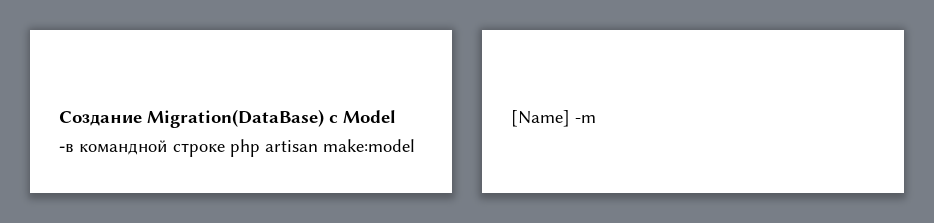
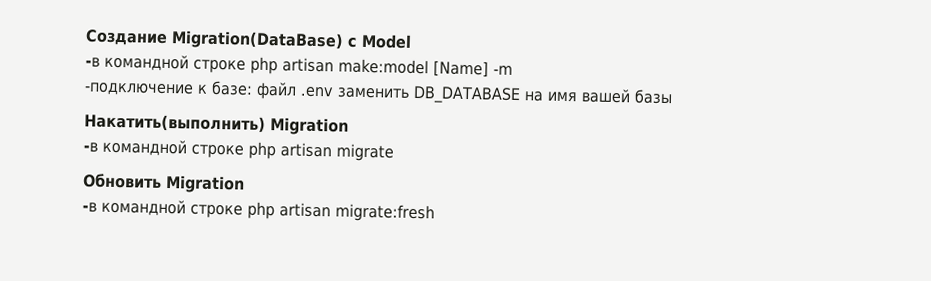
+ -подключение к базе: файл .env заменить DB_DATABASE на имя вашей базы
+ Накатить(выполнить) Migration
+ -в командной строке php artisan migrate
+ Обновить Migration
+ -в командной строке php artisan migrate:fresh

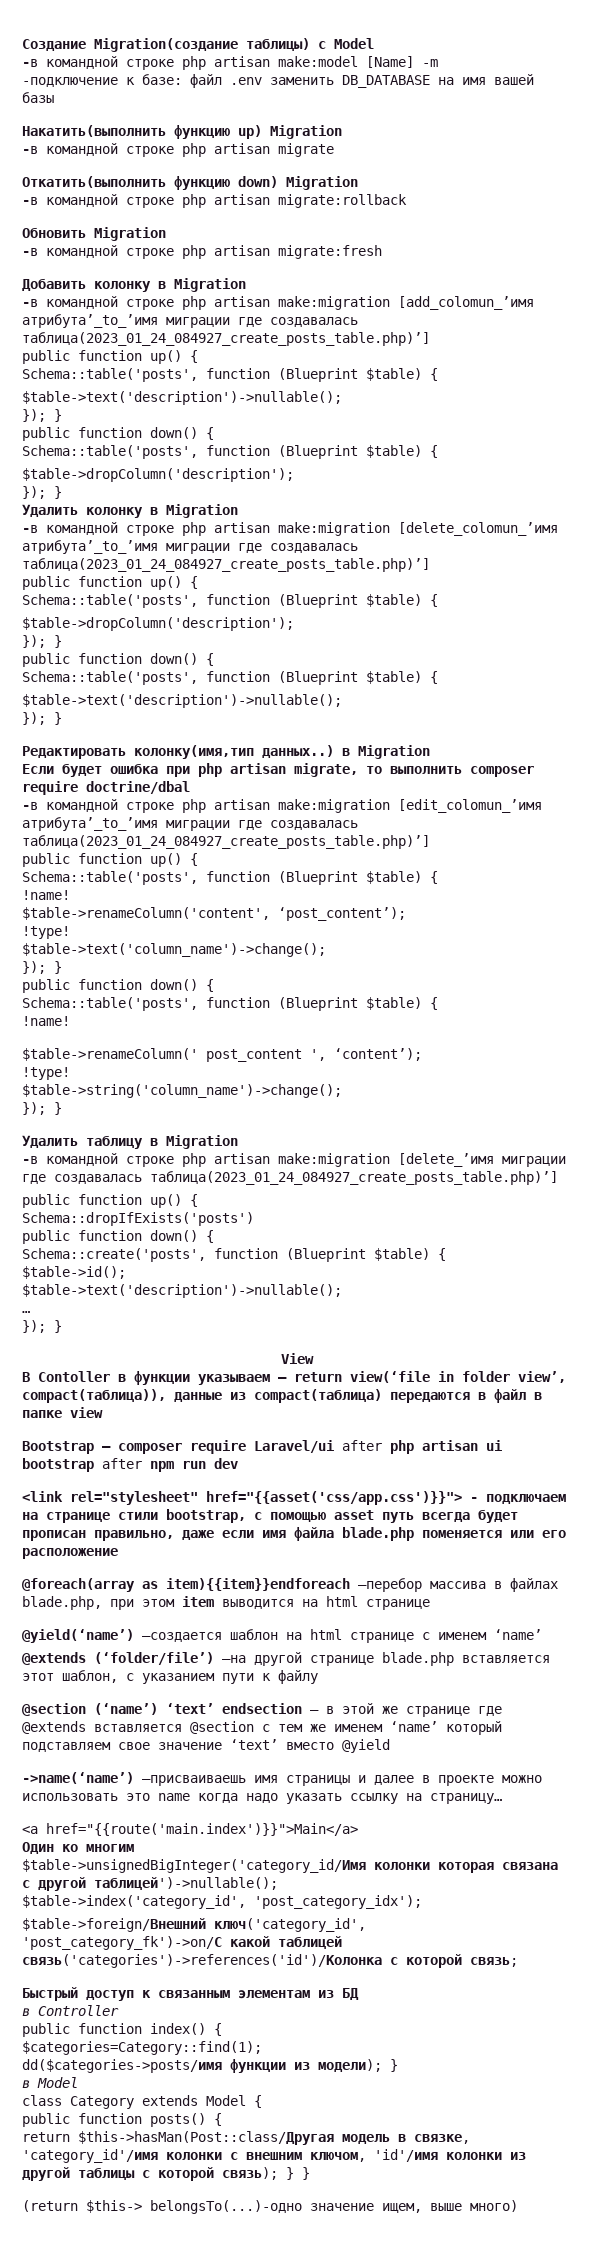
- Создание Migration(DataBase) c Model
+ Создание Migration(создание таблицы) c Model
- Накатить(выполнить) Migration
+ Накатить(выполнить функцию up) Migration
+ Oткатить(выполнить функцию down) Migration
+ -в командной строке php artisan migrate:rollback
+ Добавить колонку в Migration
+ -в командной строке php artisan make:migration [add_colomun_’имя атрибута’_to_’имя миграции где создавалась таблица(2023_01_24_084927_create_posts_table.php)’]
+ public function up() {
+ Schema::table('posts', function (Blueprint $table) {
+ $table->text('description')->nullable();
+ }); }
+ public function down() {
+ Schema::table('posts', function (Blueprint $table) {
+ $table->dropColumn('description');
+ }); }
+ Удалить колонку в Migration
+ -в командной строке php artisan make:migration [delete_colomun_’имя атрибута’_to_’имя миграции где создавалась таблица(2023_01_24_084927_create_posts_table.php)’]
+ public function up() {
+ Schema::table('posts', function (Blueprint $table) {
+ $table->dropColumn('description');
+ }); }
+ public function down() {
+ Schema::table('posts', function (Blueprint $table) {
+ $table->text('description')->nullable();
+ }); }
+ Редактировать колонку(имя,тип данных..) в Migration
+ Если будет ошибка при php artisan migrate, то выполнить composer require doctrine/dbal
+ -в командной строке php artisan make:migration [edit_colomun_’имя атрибута’_to_’имя миграции где создавалась таблица(2023_01_24_084927_create_posts_table.php)’]
+ public function up() {
+ Schema::table('posts', function (Blueprint $table) {
+ !name!
+ $table->renameColumn('content', ‘post_content’);
+ !type!
+ $table->text('column_name')->change();
+ }); }
+ public function down() {
+ Schema::table('posts', function (Blueprint $table) {
+ !name!
+ $table->renameColumn(' post_content ', ‘content’);
+ !type!
+ $table->string('column_name')->change();
+ }); }
+ Удалить таблицу в Migration
+ -в командной строке php artisan make:migration [delete_’имя миграции где создавалась таблица(2023_01_24_084927_create_posts_table.php)’]
+ public function up() {
+ Schema::dropIfExists('posts')
+ public function down() {
+ Schema::create('posts', function (Blueprint $table) {
+ $table->id();
+ $table->text('description')->nullable();
+ …
+ }); }
+ View
+ В Contoller в функции указываем – return view(‘file in folder view’, compact(таблица)), данные из compact(таблица) передаются в файл в папке view
+ Bootstrap – composer require Laravel/ui after php artisan ui bootstrap after npm run dev
+ <link rel="stylesheet" href="{{asset('css/app.css')}}"> - подключаем на странице стили bootstrap, с помощью asset путь всегда будет прописан правильно, даже если имя файла blade.php поменяется или его расположение
+ @foreach(array as item){{item}}endforeach –перебор массива в файлах blade.php, при этом item выводится на html странице
+ @yield(‘name’) –создается шаблон на html странице с именем ‘name’
+ @extends (‘folder/file’) –на другой странице blade.php вставляется этот шаблон, с указанием пути к файлу
+ @section (‘name’) ‘text’ endsection – в этой же странице где @extends вставляется @section с тем же именем ‘name’ который подставляем свое значение ‘text’ вместо @yield
+ ->name(‘name’) –присваиваешь имя страницы и далее в проекте можно использовать это name когда надо указать ссылку на страницу…
+ <a href="{{route('main.index')}}">Main</a>
+ Один ко многим
+ $table->unsignedBigInteger('category_id/Имя колонки которая связана с другой таблицей')->nullable();
+ $table->index('category_id', 'post_category_idx');
+ $table->foreign/Внешний ключ('category_id', 'post_category_fk')->on/С какой таблицей связь('categories')->references('id')/Колонка с которой связь;
+ Быстрый доступ к связанным элементам из БД
+ в Controller
+ public function index() {
+ $categories=Category::find(1);
+ dd($categories->posts/имя функции из модели); }
+ в Model
+ class Category extends Model {
+ public function posts() {
+ return $this->hasMan(Post::class/Другая модель в связке, 'category_id'/имя колонки с внешним ключом, 'id'/имя колонки из другой таблицы с которой связь); } }
+ (return $this-> belongsTo(...)-одно значение ищем, выше много)

